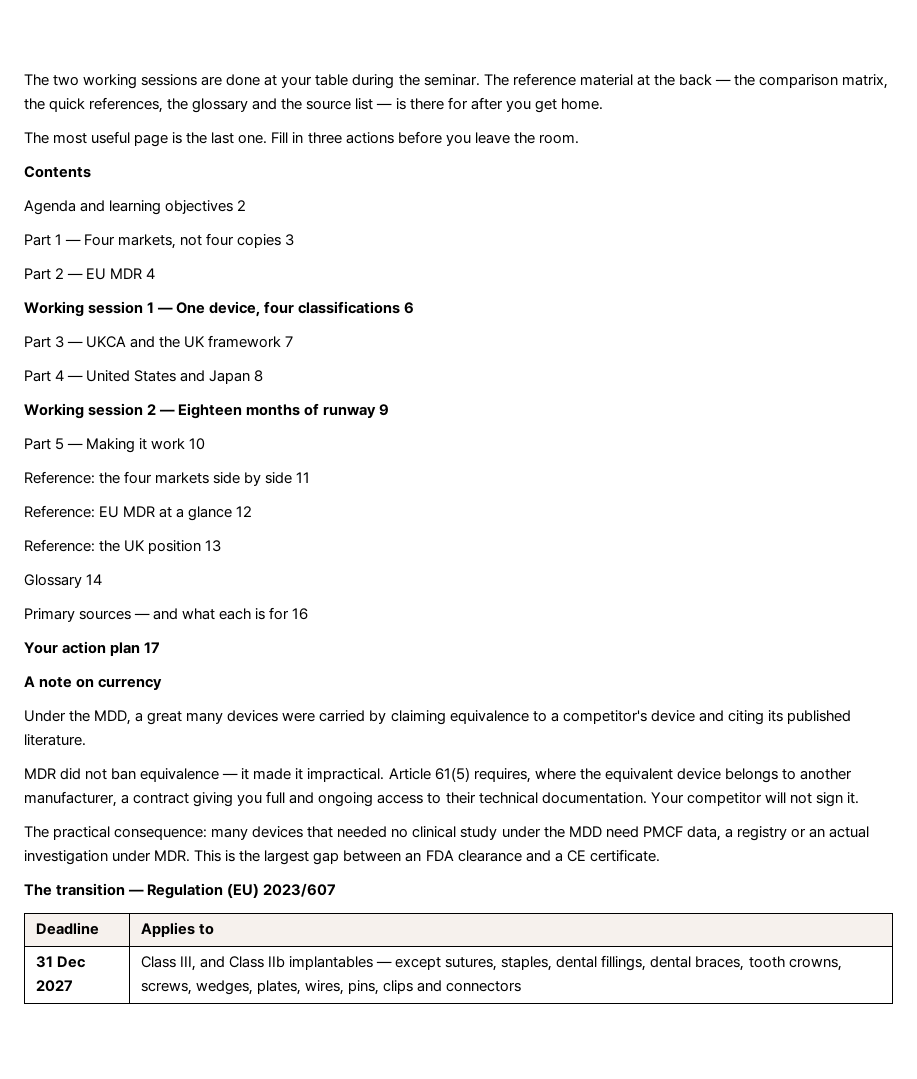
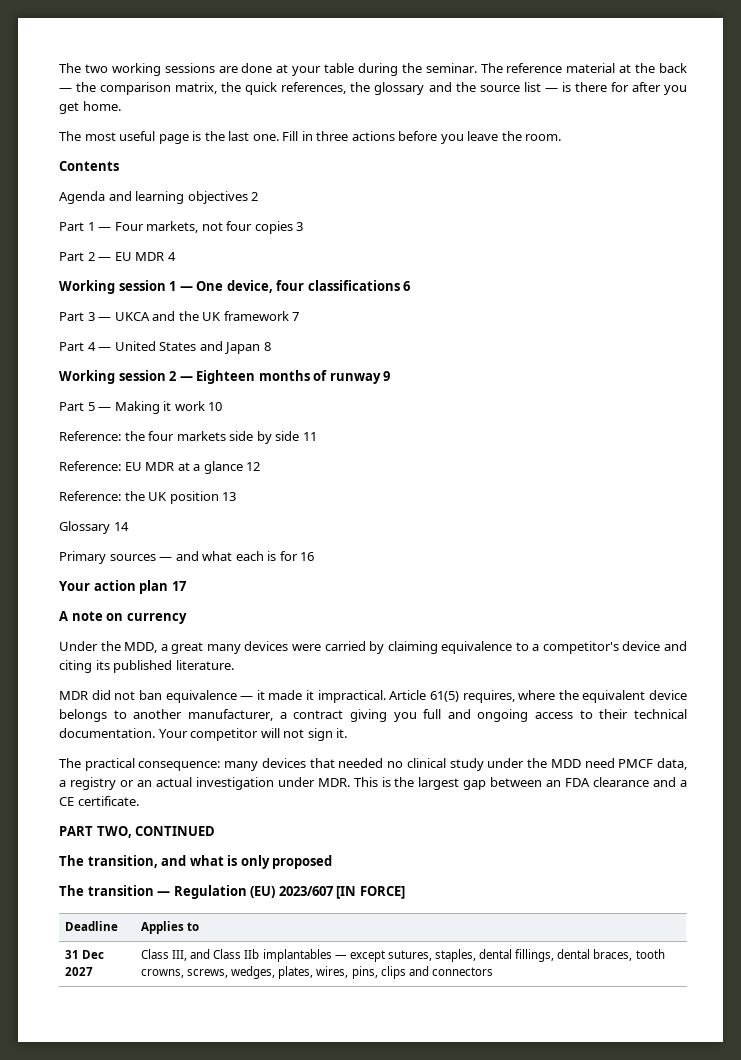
+ PART TWO, CONTINUED
+ The transition, and what is only proposed
- The transition — Regulation (EU) 2023/607
+ The transition — Regulation (EU) 2023/607 [IN FORCE]

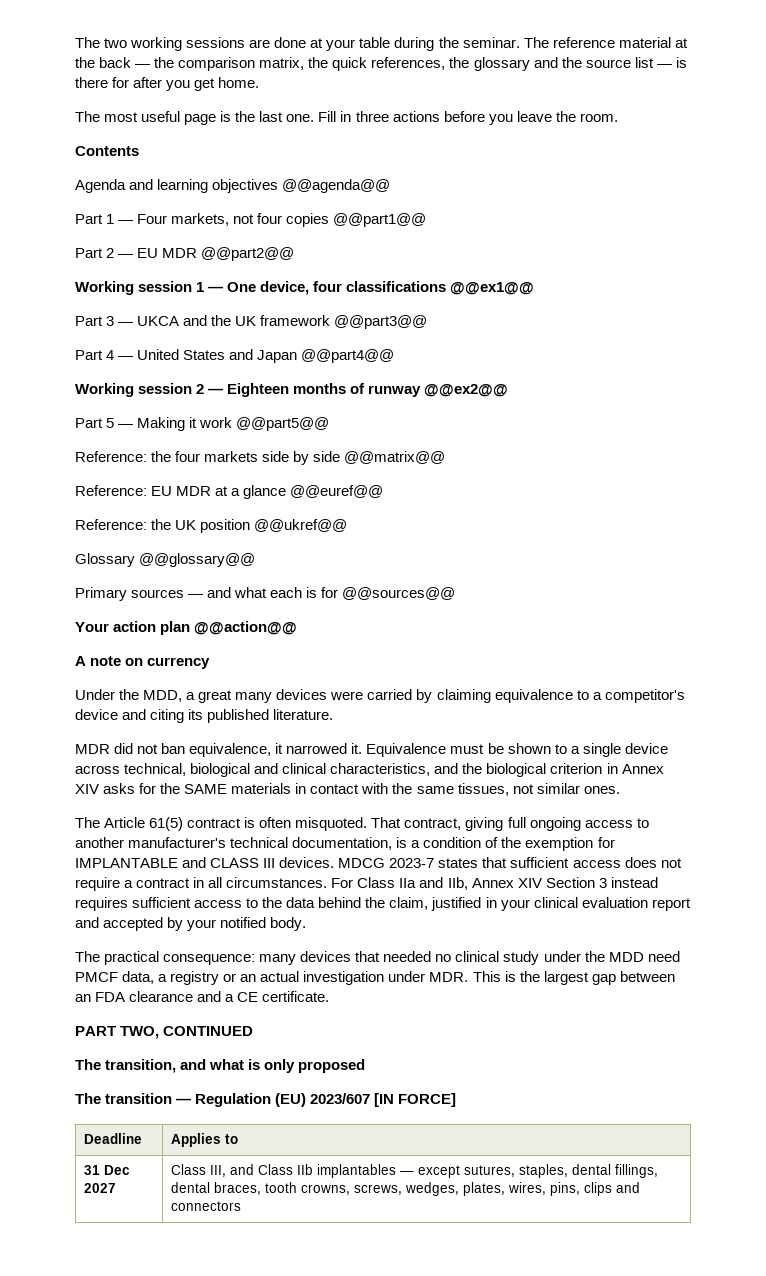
- Agenda and learning objectives 2
+ Agenda and learning objectives @@agenda@@
- Part 1 — Four markets, not four copies 3
+ Part 1 — Four markets, not four copies @@part1@@
- Part 2 — EU MDR 4
+ Part 2 — EU MDR @@part2@@
- Working session 1 — One device, four classifications 6
+ Working session 1 — One device, four classifications @@ex1@@
- Part 3 — UKCA and the UK framework 7
+ Part 3 — UKCA and the UK framework @@part3@@
- Part 4 — United States and Japan 8
+ Part 4 — United States and Japan @@part4@@
- Working session 2 — Eighteen months of runway 9
+ Working session 2 — Eighteen months of runway @@ex2@@
- Part 5 — Making it work 10
+ Part 5 — Making it work @@part5@@
- Reference: the four markets side by side 11
+ Reference: the four markets side by side @@matrix@@
- Reference: EU MDR at a glance 12
+ Reference: EU MDR at a glance @@euref@@
- Reference: the UK position 13
+ Reference: the UK position @@ukref@@
- Glossary 14
+ Glossary @@glossary@@
- Primary sources — and what each is for 16
+ Primary sources — and what each is for @@sources@@
- Your action plan 17
+ Your action plan @@action@@
- MDR did not ban equivalence — it made it impractical. Article 61(5) requires, where the equivalent device belongs to another manufacturer, a contract giving you full and ongoing access to their technical documentation. Your competitor will not sign it.
+ MDR did not ban equivalence, it narrowed it. Equivalence must be shown to a single device across technical, biological and clinical characteristics, and the biological criterion in Annex XIV asks for the SAME materials in contact with the same tissues, not similar ones.
+ The Article 61(5) contract is often misquoted. That contract, giving full ongoing access to another manufacturer's technical documentation, is a condition of the exemption for IMPLANTABLE and CLASS III devices. MDCG 2023-7 states that sufficient access does not require a contract in all circumstances. For Class IIa and IIb, Annex XIV Section 3 instead requires sufficient access to the data behind the claim, justified in your clinical evaluation report and accepted by your notified body.

